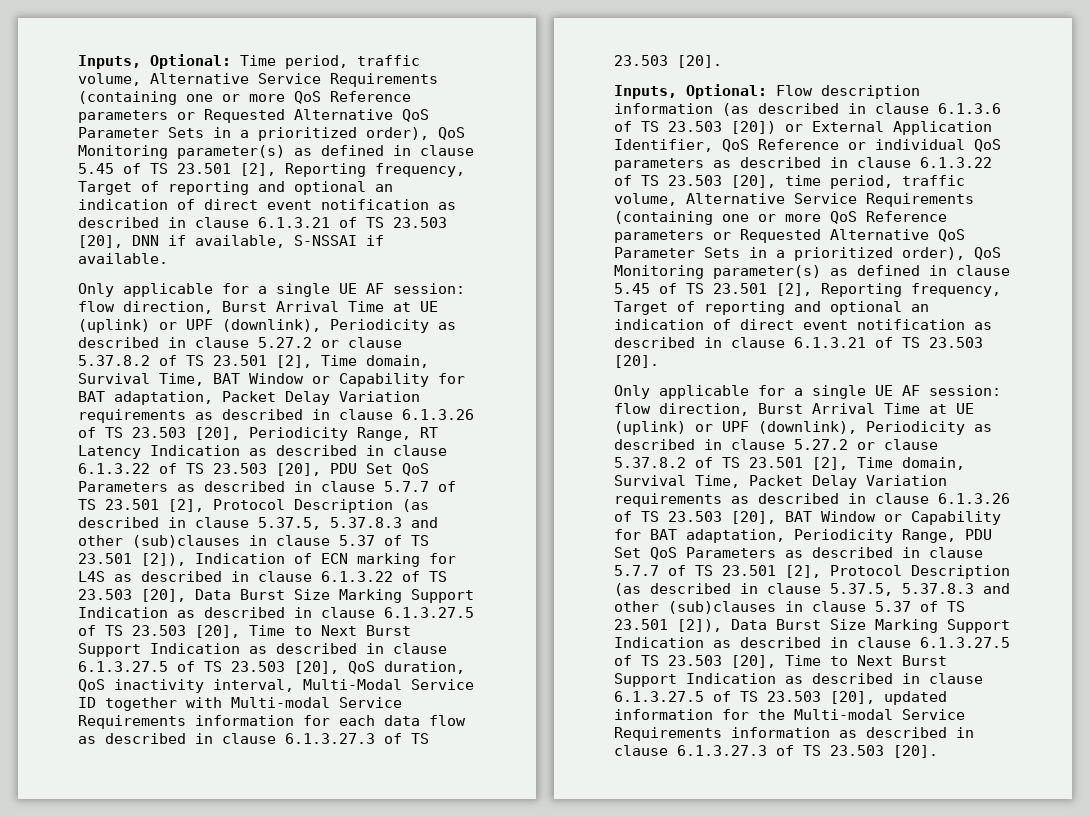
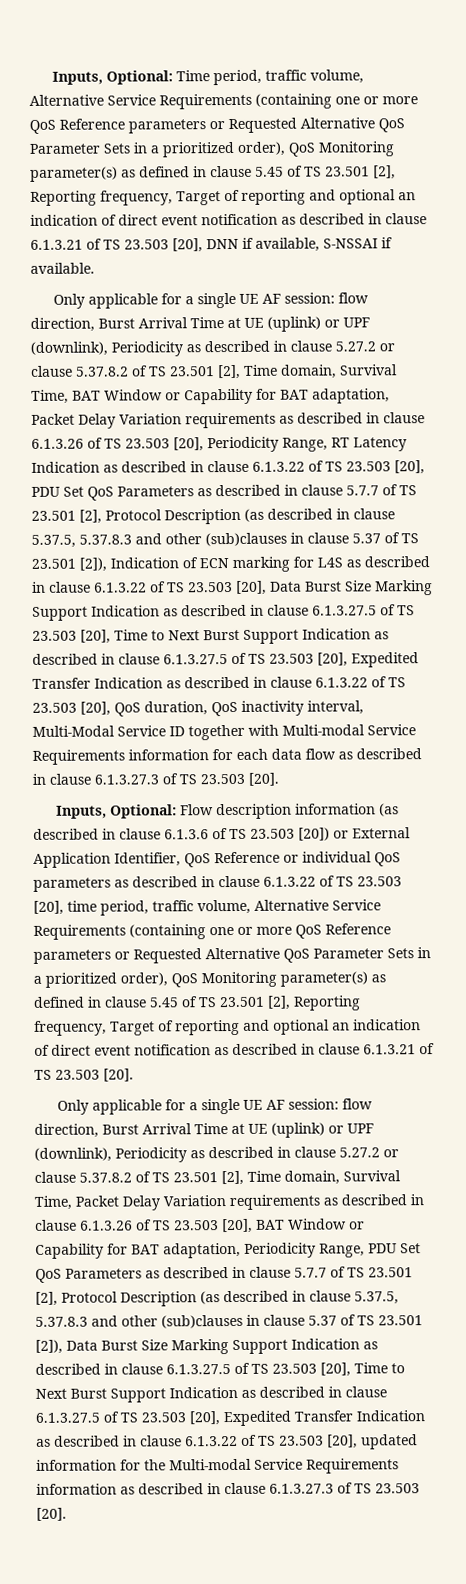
- flow direction, Burst Arrival Time at UE (uplink) or UPF (downlink), Periodicity as described in clause 5.27.2 or clause 5.37.8.2 of TS 23.501 [2], Time domain, Survival Time, BAT Window or Capability for BAT adaptation, Packet Delay Variation requirements as described in clause 6.1.3.26 of TS 23.503 [20], Periodicity Range, RT Latency Indication as described in clause 6.1.3.22 of TS 23.503 [20], PDU Set QoS Parameters as described in clause 5.7.7 of TS 23.501 [2], Protocol Description (as described in clause 5.37.5, 5.37.8.3 and other (sub)clauses in clause 5.37 of TS 23.501 [2]), Indication of ECN marking for L4S as described in clause 6.1.3.22 of TS 23.503 [20], Data Burst Size Marking Support Indication as described in clause 6.1.3.27.5 of TS 23.503 [20], Time to Next Burst Support Indication as described in clause 6.1.3.27.5 of TS 23.503 [20], QoS duration, QoS inactivity interval, Multi-Modal Service ID together with Multi-modal Service Requirements information for each data flow as described in clause 6.1.3.27.3 of TS 23.503 [20].
+ flow direction, Burst Arrival Time at UE (uplink) or UPF (downlink), Periodicity as described in clause 5.27.2 or clause 5.37.8.2 of TS 23.501 [2], Time domain, Survival Time, BAT Window or Capability for BAT adaptation, Packet Delay Variation requirements as described in clause 6.1.3.26 of TS 23.503 [20], Periodicity Range, RT Latency Indication as described in clause 6.1.3.22 of TS 23.503 [20], PDU Set QoS Parameters as described in clause 5.7.7 of TS 23.501 [2], Protocol Description (as described in clause 5.37.5, 5.37.8.3 and other (sub)clauses in clause 5.37 of TS 23.501 [2]), Indication of ECN marking for L4S as described in clause 6.1.3.22 of TS 23.503 [20], Data Burst Size Marking Support Indication as described in clause 6.1.3.27.5 of TS 23.503 [20], Time to Next Burst Support Indication as described in clause 6.1.3.27.5 of TS 23.503 [20], Expedited Transfer Indication as described in clause 6.1.3.22 of TS 23.503 [20], QoS duration, QoS inactivity interval, Multi-Modal Service ID together with Multi-modal Service Requirements information for each data flow as described in clause 6.1.3.27.3 of TS 23.503 [20].
- flow direction, Burst Arrival Time at UE (uplink) or UPF (downlink), Periodicity as described in clause 5.27.2 or clause 5.37.8.2 of TS 23.501 [2], Time domain, Survival Time, Packet Delay Variation requirements as described in clause 6.1.3.26 of TS 23.503 [20], BAT Window or Capability for BAT adaptation, Periodicity Range, PDU Set QoS Parameters as described in clause 5.7.7 of TS 23.501 [2], Protocol Description (as described in clause 5.37.5, 5.37.8.3 and other (sub)clauses in clause 5.37 of TS 23.501 [2]), Data Burst Size Marking Support Indication as described in clause 6.1.3.27.5 of TS 23.503 [20], Time to Next Burst Support Indication as described in clause 6.1.3.27.5 of TS 23.503 [20], updated information for the Multi-modal Service Requirements information as described in clause 6.1.3.27.3 of TS 23.503 [20].
+ flow direction, Burst Arrival Time at UE (uplink) or UPF (downlink), Periodicity as described in clause 5.27.2 or clause 5.37.8.2 of TS 23.501 [2], Time domain, Survival Time, Packet Delay Variation requirements as described in clause 6.1.3.26 of TS 23.503 [20], BAT Window or Capability for BAT adaptation, Periodicity Range, PDU Set QoS Parameters as described in clause 5.7.7 of TS 23.501 [2], Protocol Description (as described in clause 5.37.5, 5.37.8.3 and other (sub)clauses in clause 5.37 of TS 23.501 [2]), Data Burst Size Marking Support Indication as described in clause 6.1.3.27.5 of TS 23.503 [20], Time to Next Burst Support Indication as described in clause 6.1.3.27.5 of TS 23.503 [20], Expedited Transfer Indication as described in clause 6.1.3.22 of TS 23.503 [20], updated information for the Multi-modal Service Requirements information as described in clause 6.1.3.27.3 of TS 23.503 [20].

